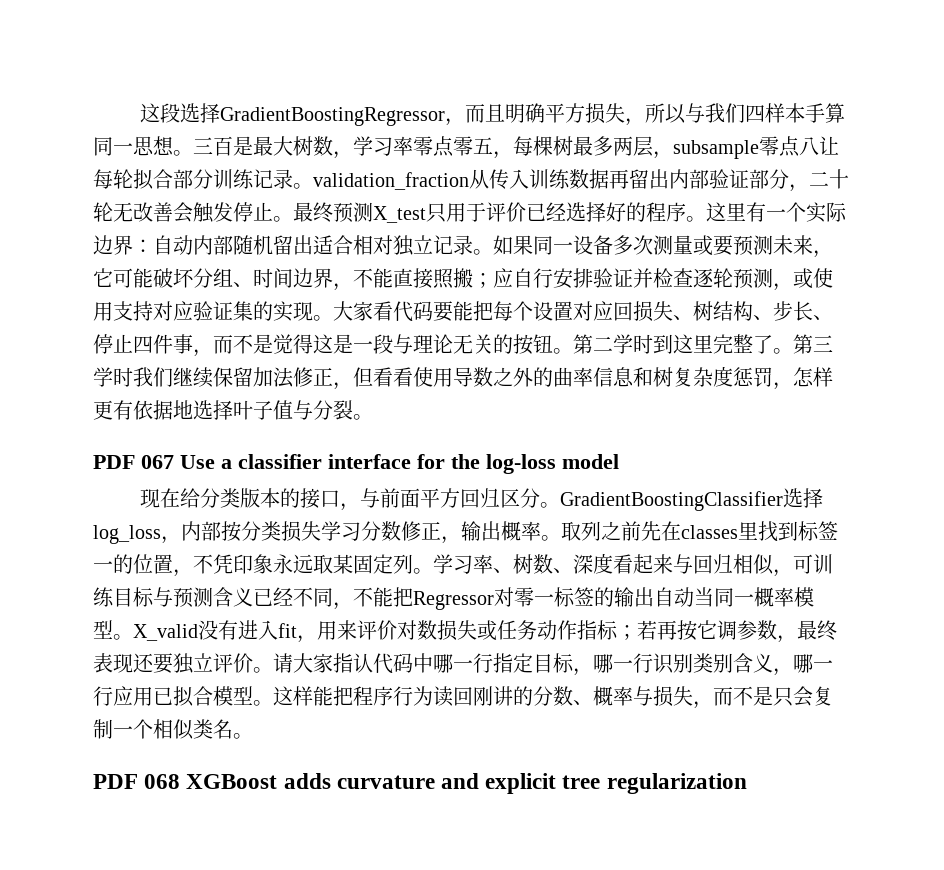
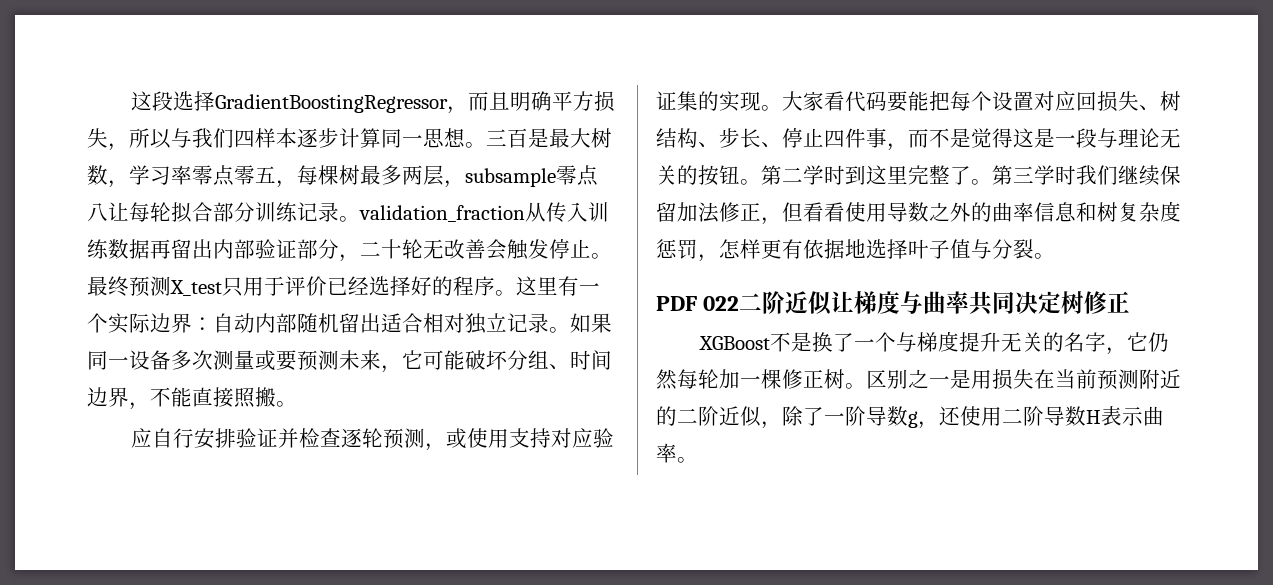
- 这段选择GradientBoostingRegressor，而且明确平方损失，所以与我们四样本手算同一思想。
+ 这段选择GradientBoostingRegressor，而且明确平方损失，所以与我们四样本逐步计算同一思想。
- 如果同一设备多次测量或要预测未来，它可能破坏分组、时间边界，不能直接照搬；应自行安排验证并检查逐轮预测，或使用支持对应验证集的实现。
+ 如果同一设备多次测量或要预测未来，它可能破坏分组、时间边界，不能直接照搬。
+ 应自行安排验证并检查逐轮预测，或使用支持对应验证集的实现。
- PDF 067 Use a classifier interface for the log-loss model
- 现在给分类版本的接口，与前面平方回归区分。GradientBoostingClassifier选择log_loss，内部按分类损失学习分数修正，输出概率。取列之前先在classes里找到标签一的位置，不凭印象永远取某固定列。学习率、树数、深度看起来与回归相似，可训练目标与预测含义已经不同，不能把Regressor对零一标签的输出自动当同一概率模型。X_valid没有进入fit，用来评价对数损失或任务动作指标；若再按它调参数，最终表现还要独立评价。请大家指认代码中哪一行指定目标，哪一行识别类别含义，哪一行应用已拟合模型。这样能把程序行为读回刚讲的分数、概率与损失，而不是只会复制一个相似类名。
- PDF 068 XGBoost adds curvature and explicit tree regularization
+ PDF 022二阶近似让梯度与曲率共同决定树修正
+ XGBoost不是换了一个与梯度提升无关的名字，它仍然每轮加一棵修正树。区别之一是用损失在当前预测附近的二阶近似，除了一阶导数g，还使用二阶导数H表示曲率。

